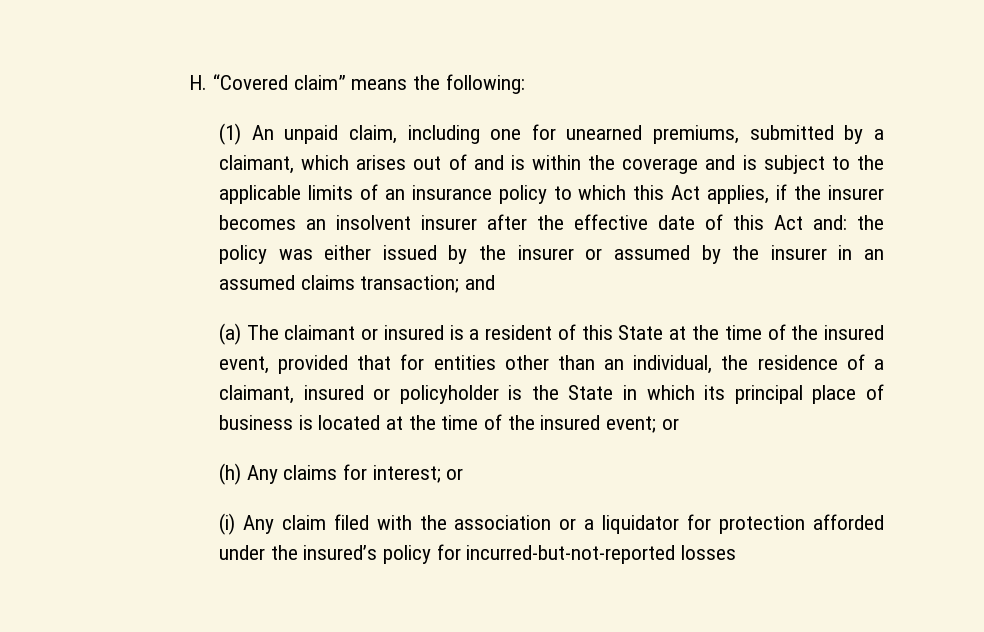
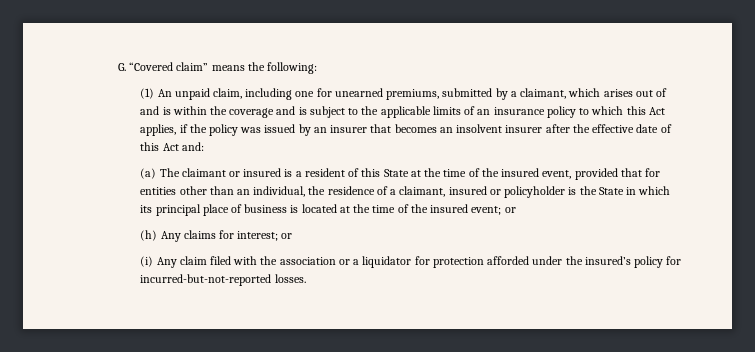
- H. “Covered claim” means the following:
+ G. “Covered claim” means the following:
- (1) An unpaid claim, including one for unearned premiums, submitted by a claimant, which arises out of and is within the coverage and is subject to the applicable limits of an insurance policy to which this Act applies, if the insurer becomes an insolvent insurer after the effective date of this Act and: the policy was either issued by the insurer or assumed by the insurer in an assumed claims transaction; and
+ (1) An unpaid claim, including one for unearned premiums, submitted by a claimant, which arises out of and is within the coverage and is subject to the applicable limits of an insurance policy to which this Act applies, if the policy was issued by an insurer that becomes an insolvent insurer after the effective date of this Act and:
- (i) Any claim filed with the association or a liquidator for protection afforded under the insured’s policy for incurred-but-not-reported losses
+ (i) Any claim filed with the association or a liquidator for protection afforded under the insured’s policy for incurred-but-not-reported losses.

